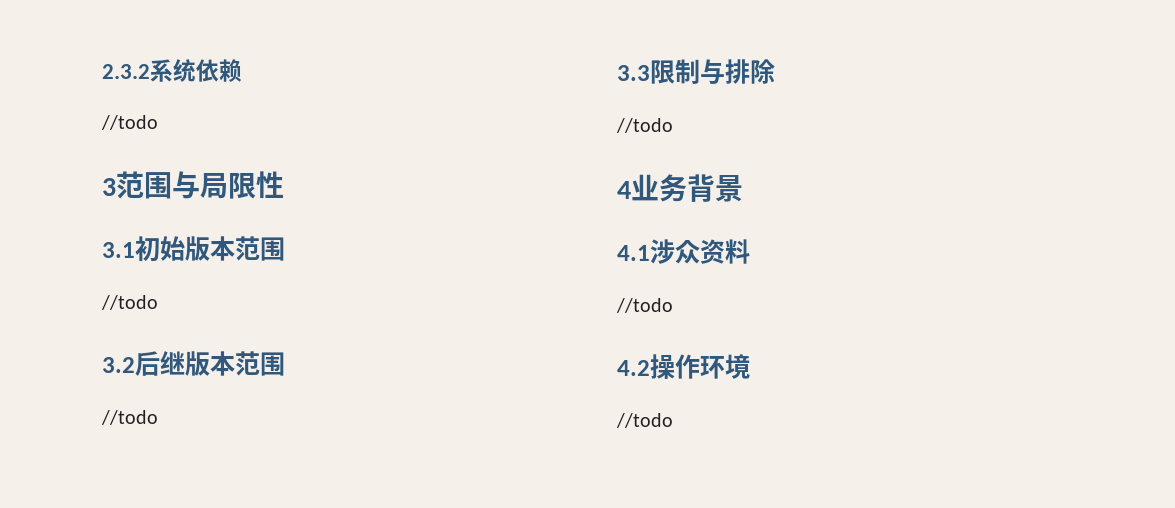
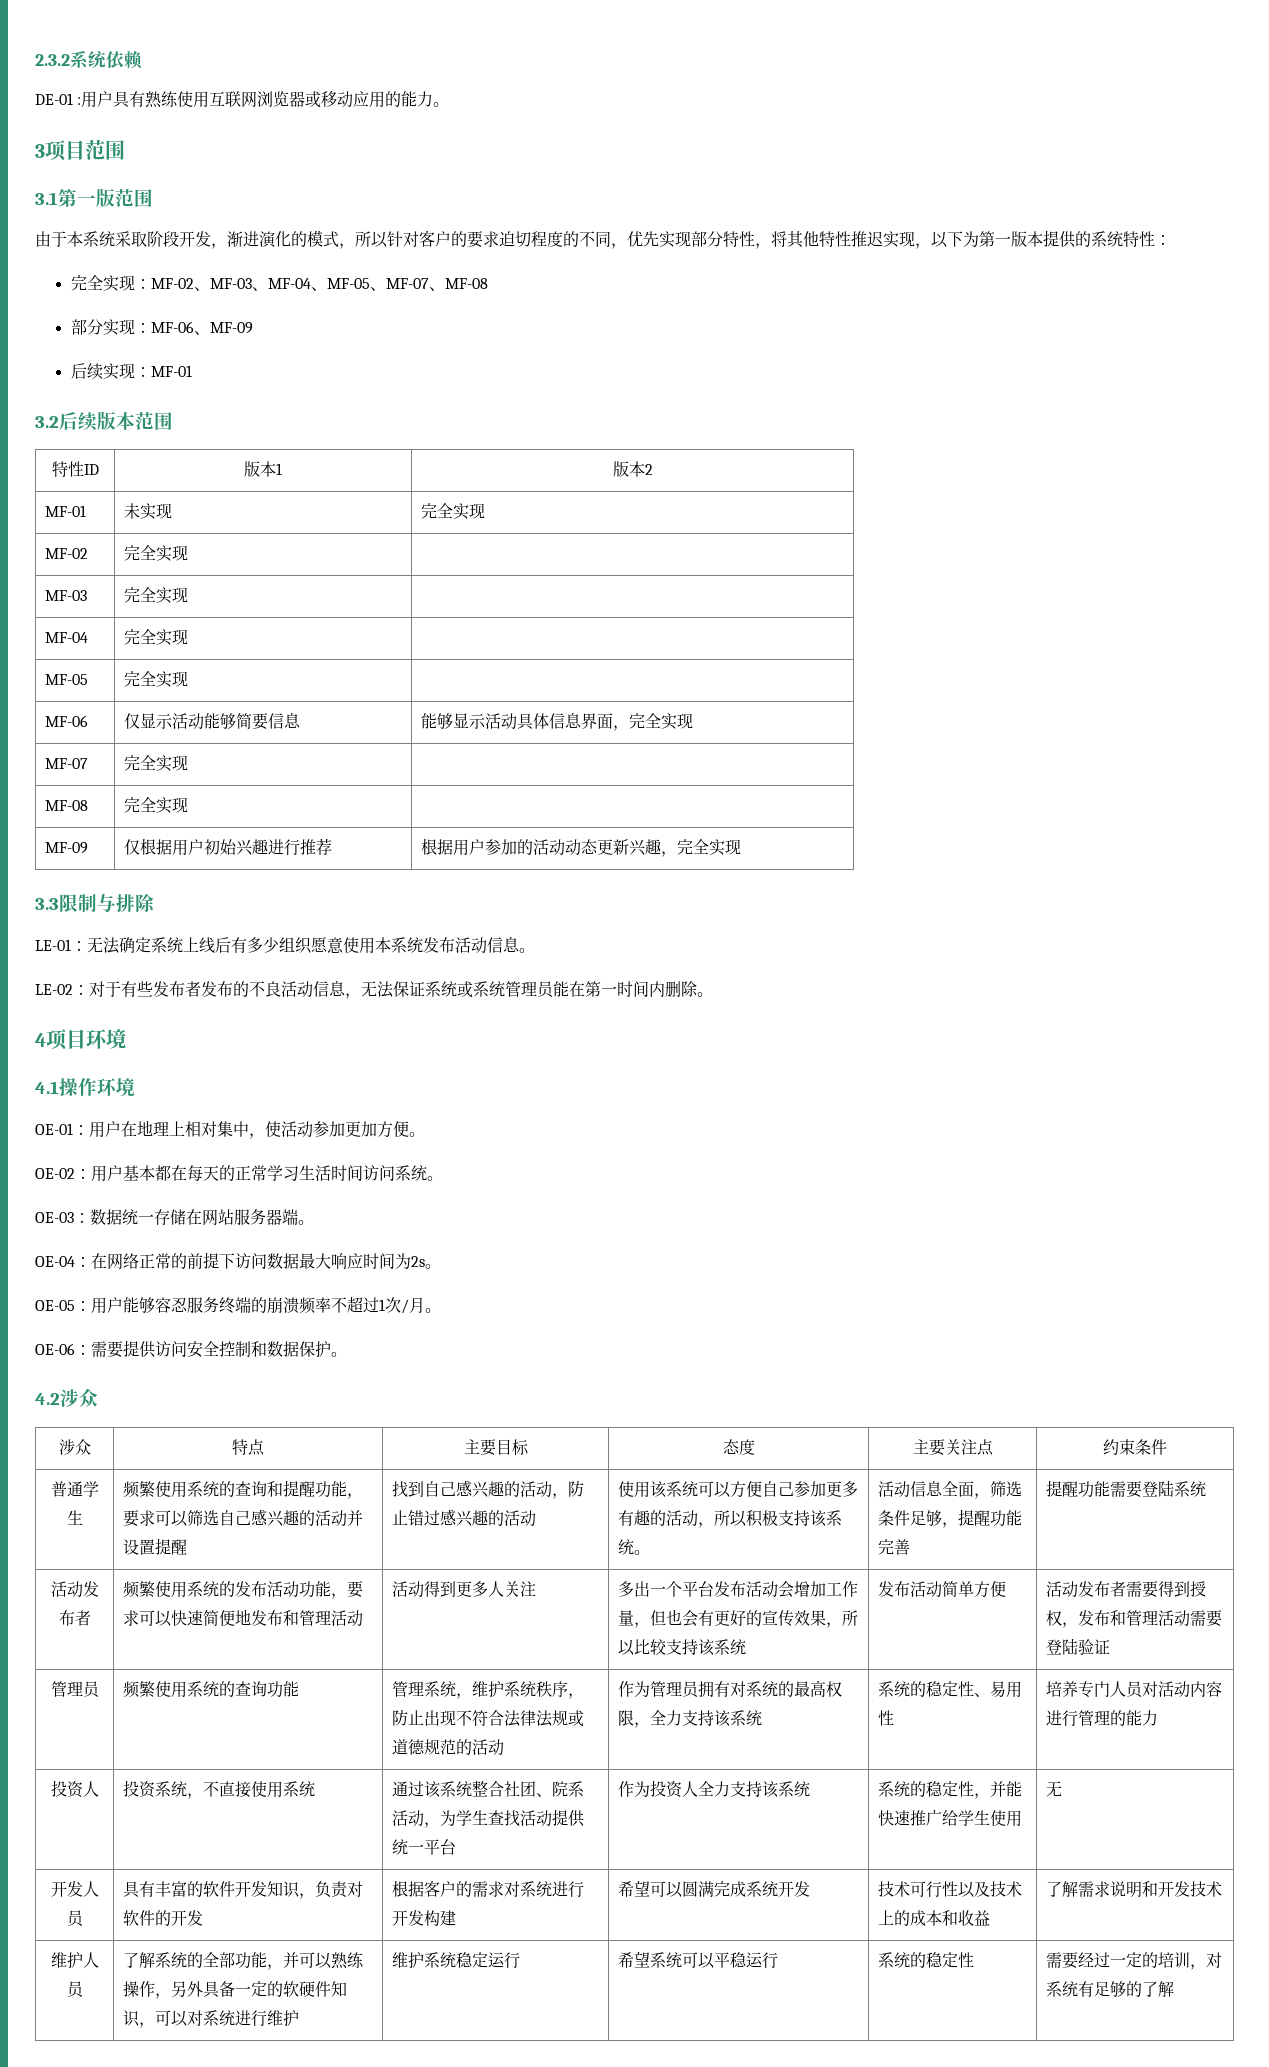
  2.3.2系统依赖
- //todo
+ DE-01 :用户具有熟练使用互联网浏览器或移动应用的能力。
- 3范围与局限性
+ 3项目范围
- 3.1初始版本范围
- //todo
- 3.2后继版本范围
- //todo
+ 3.1第一版范围
+ 由于本系统采取阶段开发，渐进演化的模式，所以针对客户的要求迫切程度的不同，优先实现部分特性，将其他特性推迟实现，以下为第一版本提供的系统特性：
+ 完全实现：MF-02、MF-03、MF-04、MF-05、MF-07、MF-08
+ 部分实现：MF-06、MF-09
+ 后续实现：MF-01
+ 3.2后续版本范围
+ 特性ID | 版本1 | 版本2
+ MF-01 | 未实现 | 完全实现
+ MF-02 | 完全实现 |
+ MF-03 | 完全实现 |
+ MF-04 | 完全实现 |
+ MF-05 | 完全实现 |
+ MF-06 | 仅显示活动能够简要信息 | 能够显示活动具体信息界面，完全实现
+ MF-07 | 完全实现 |
+ MF-08 | 完全实现 |
+ MF-09 | 仅根据用户初始兴趣进行推荐 | 根据用户参加的活动动态更新兴趣，完全实现
  3.3限制与排除
- //todo
+ LE-01：无法确定系统上线后有多少组织愿意使用本系统发布活动信息。
+ LE-02：对于有些发布者发布的不良活动信息，无法保证系统或系统管理员能在第一时间内删除。
- 4业务背景
+ 4项目环境
- 4.1涉众资料
- //todo
- 4.2操作环境
- //todo
+ 4.1操作环境
+ OE-01：用户在地理上相对集中，使活动参加更加方便。
+ OE-02：用户基本都在每天的正常学习生活时间访问系统。
+ OE-03：数据统一存储在网站服务器端。
+ OE-04：在网络正常的前提下访问数据最大响应时间为2s。
+ OE-05：用户能够容忍服务终端的崩溃频率不超过1次/月。
+ OE-06：需要提供访问安全控制和数据保护。
+ 4.2涉众
+ 涉众 | 特点 | 主要目标 | 态度 | 主要关注点 | 约束条件
+ 普通学生 | 频繁使用系统的查询和提醒功能，要求可以筛选自己感兴趣的活动并设置提醒 | 找到自己感兴趣的活动，防止错过感兴趣的活动 | 使用该系统可以方便自己参加更多有趣的活动，所以积极支持该系统。 | 活动信息全面，筛选条件足够，提醒功能完善 | 提醒功能需要登陆系统
+ 活动发布者 | 频繁使用系统的发布活动功能，要求可以快速简便地发布和管理活动 | 活动得到更多人关注 | 多出一个平台发布活动会增加工作量，但也会有更好的宣传效果，所以比较支持该系统 | 发布活动简单方便 | 活动发布者需要得到授权，发布和管理活动需要登陆验证
+ 管理员 | 频繁使用系统的查询功能 | 管理系统，维护系统秩序，防止出现不符合法律法规或道德规范的活动 | 作为管理员拥有对系统的最高权限，全力支持该系统 | 系统的稳定性、易用性 | 培养专门人员对活动内容进行管理的能力
+ 投资人 | 投资系统，不直接使用系统 | 通过该系统整合社团、院系活动，为学生查找活动提供统一平台 | 作为投资人全力支持该系统 | 系统的稳定性，并能快速推广给学生使用 | 无
+ 开发人员 | 具有丰富的软件开发知识，负责对软件的开发 | 根据客户的需求对系统进行开发构建 | 希望可以圆满完成系统开发 | 技术可行性以及技术上的成本和收益 | 了解需求说明和开发技术
+ 维护人员 | 了解系统的全部功能，并可以熟练操作，另外具备一定的软硬件知识，可以对系统进行维护 | 维护系统稳定运行 | 希望系统可以平稳运行 | 系统的稳定性 | 需要经过一定的培训，对系统有足够的了解

